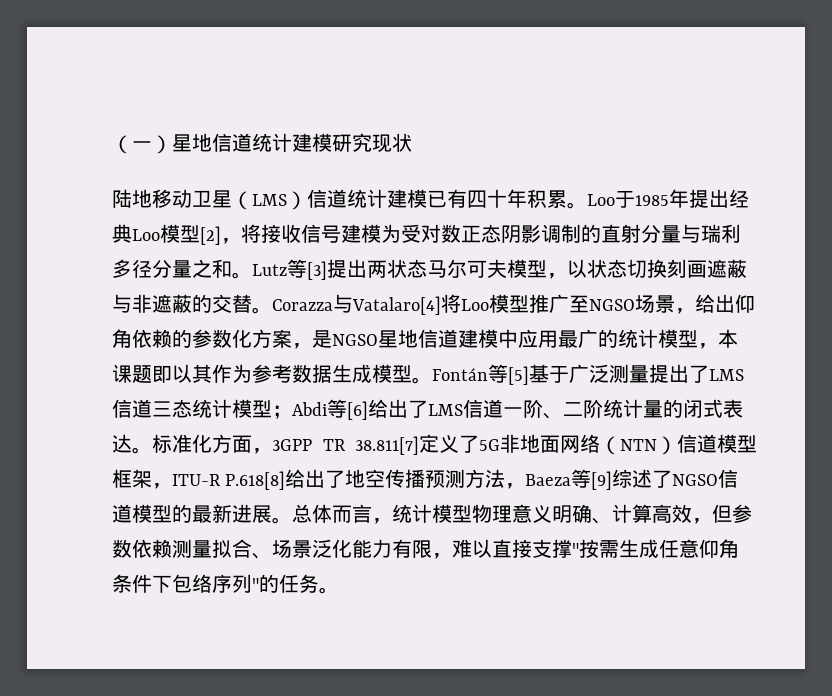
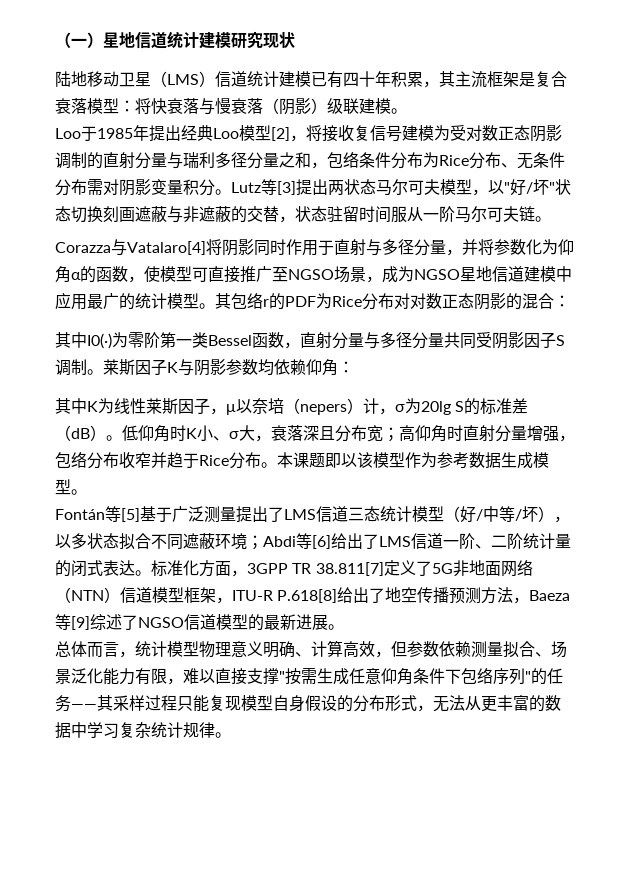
- 陆地移动卫星（LMS）信道统计建模已有四十年积累。Loo于1985年提出经典Loo模型[2]，将接收信号建模为受对数正态阴影调制的直射分量与瑞利多径分量之和。
+ 陆地移动卫星（LMS）信道统计建模已有四十年积累，其主流框架是复合衰落模型：将快衰落与慢衰落（阴影）级联建模。
+ Loo于1985年提出经典Loo模型[2]，将接收复信号建模为受对数正态阴影调制的直射分量与瑞利多径分量之和，包络条件分布为Rice分布、无条件分布需对阴影变量积分。
- Lutz等[3]提出两状态马尔可夫模型，以状态切换刻画遮蔽与非遮蔽的交替。Corazza与Vatalaro[4]将Loo模型推广至NGSO场景，给出仰角依赖的参数化方案，是NGSO星地信道建模中应用最广的统计模型，本课题即以其作为参考数据生成模型。Fontán等[5]基于广泛测量提出了LMS信道三态统计模型；
+ Lutz等[3]提出两状态马尔可夫模型，以"好/坏"状态切换刻画遮蔽与非遮蔽的交替，状态驻留时间服从一阶马尔可夫链。
+ Corazza与Vatalaro[4]将阴影同时作用于直射与多径分量，并将参数化为仰角α的函数，使模型可直接推广至NGSO场景，成为NGSO星地信道建模中应用最广的统计模型。其包络r的PDF为Rice分布对对数正态阴影的混合：
+ 其中I0(·)为零阶第一类Bessel函数，直射分量与多径分量共同受阴影因子S调制。莱斯因子K与阴影参数均依赖仰角：
+ 其中K为线性莱斯因子，μ以奈培（nepers）计，σ为20lg S的标准差（dB）。低仰角时K小、σ大，衰落深且分布宽；高仰角时直射分量增强，包络分布收窄并趋于Rice分布。本课题即以该模型作为参考数据生成模型。
+ Fontán等[5]基于广泛测量提出了LMS信道三态统计模型（好/中等/坏），以多状态拟合不同遮蔽环境；
- 标准化方面，3GPP TR 38.811[7]定义了5G非地面网络（NTN）信道模型框架，ITU-R P.618[8]给出了地空传播预测方法，Baeza等[9]综述了NGSO信道模型的最新进展。总体而言，统计模型物理意义明确、计算高效，但参数依赖测量拟合、场景泛化能力有限，难以直接支撑"按需生成任意仰角条件下包络序列"的任务。
+ 标准化方面，3GPP TR 38.811[7]定义了5G非地面网络（NTN）信道模型框架，ITU-R P.618[8]给出了地空传播预测方法，Baeza等[9]综述了NGSO信道模型的最新进展。
+ 总体而言，统计模型物理意义明确、计算高效，但参数依赖测量拟合、场景泛化能力有限，难以直接支撑"按需生成任意仰角条件下包络序列"的任务——其采样过程只能复现模型自身假设的分布形式，无法从更丰富的数据中学习复杂统计规律。

